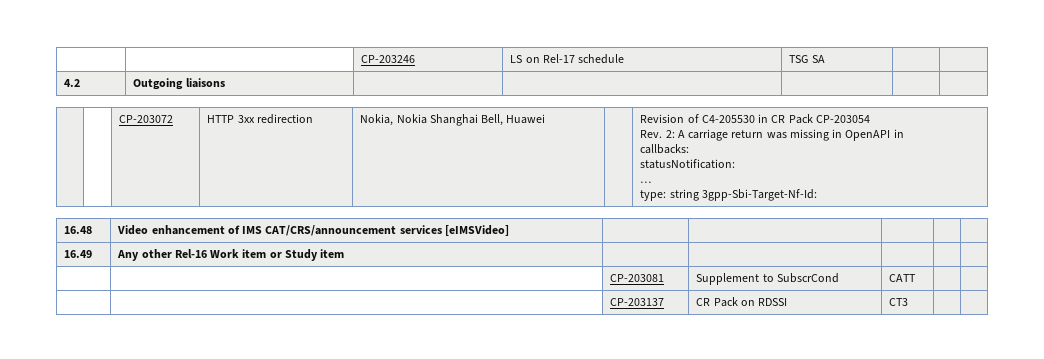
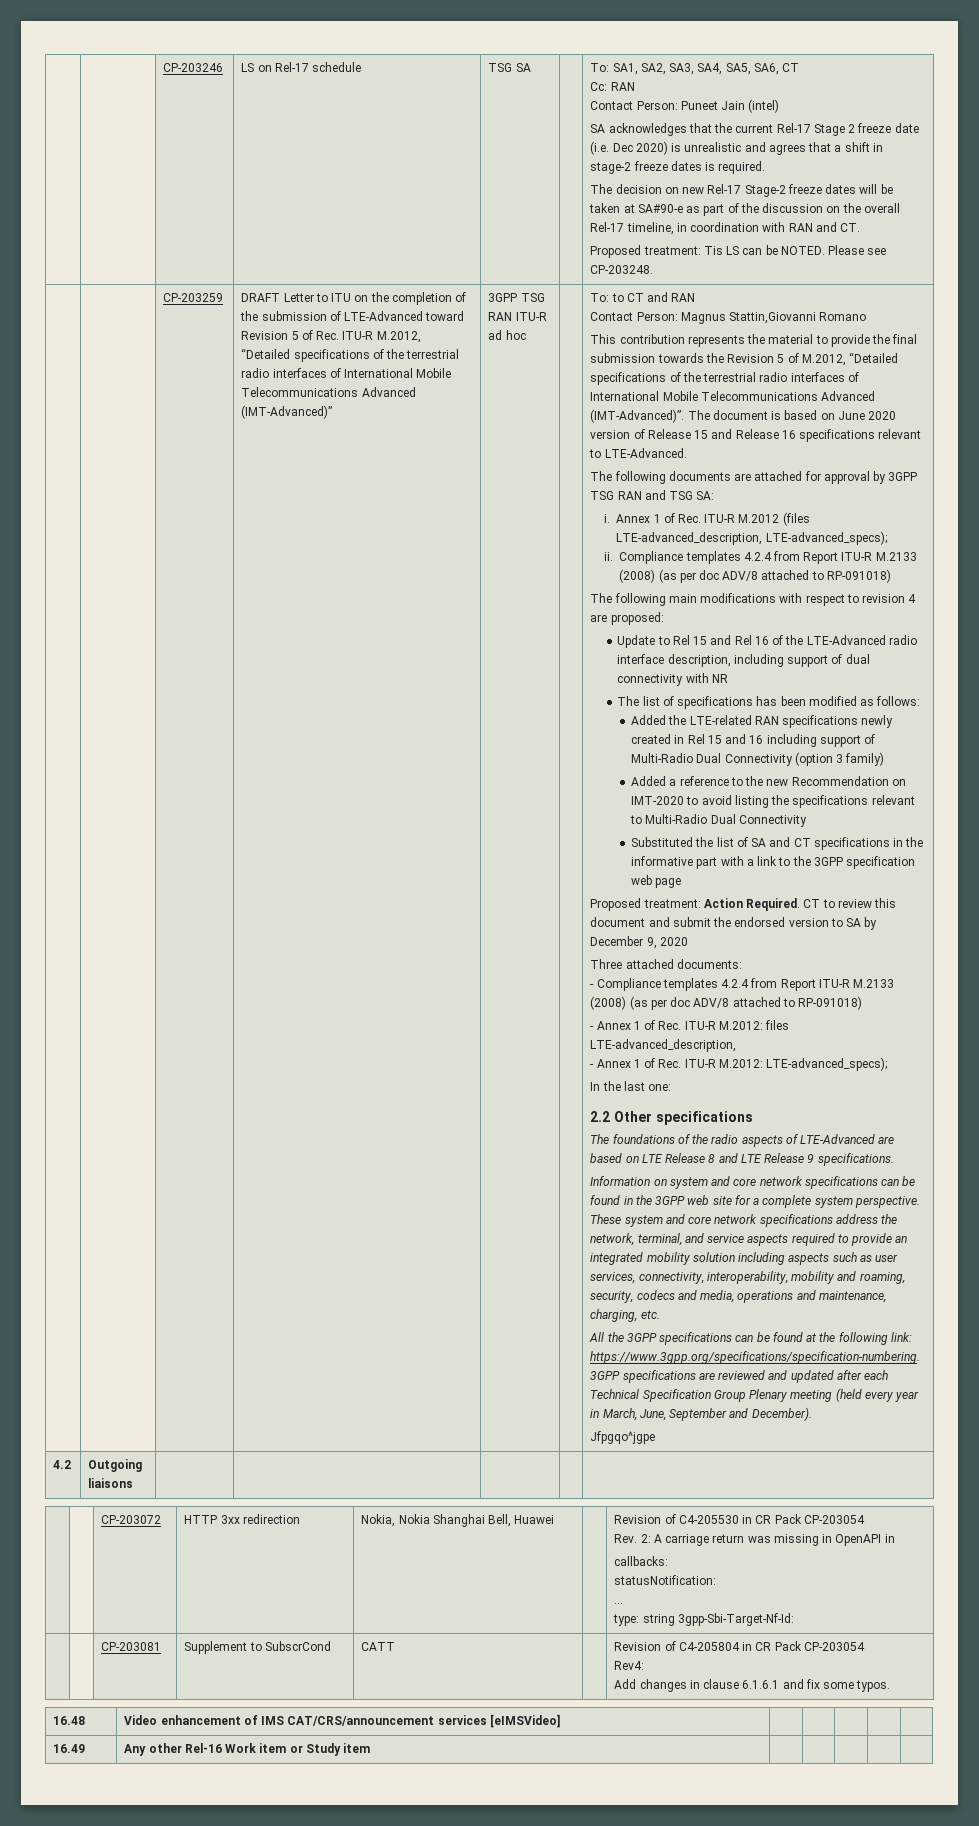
+ To: SA1, SA2, SA3, SA4, SA5, SA6, CT
+ Cc: RAN
+ Contact Person: Puneet Jain (intel)
+ SA acknowledges that the current Rel-17 Stage 2 freeze date (i.e. Dec 2020) is unrealistic and agrees that a shift in stage-2 freeze dates is required.
+ The decision on new Rel-17 Stage-2 freeze dates will be taken at SA#90-e as part of the discussion on the overall Rel-17 timeline, in coordination with RAN and CT.
+ Proposed treatment: Tis LS can be NOTED. Please see CP-203248.
+ | | CP-203259 | DRAFT Letter to ITU on the completion of the submission of LTE-Advanced toward Revision 5 of Rec. ITU-R M.2012, “Detailed specifications of the terrestrial radio interfaces of International Mobile Telecommunications Advanced (IMT-Advanced)” | 3GPP TSG RAN ITU-R ad hoc | | To: to CT and RAN
+ Contact Person: Magnus Stattin,Giovanni Romano
+ This contribution represents the material to provide the final submission towards the Revision 5 of M.2012, “Detailed specifications of the terrestrial radio interfaces of International Mobile Telecommunications Advanced (IMT-Advanced)”. The document is based on June 2020 version of Release 15 and Release 16 specifications relevant to LTE-Advanced.
+ The following documents are attached for approval by 3GPP TSG RAN and TSG SA:
+ i. Annex 1 of Rec. ITU-R M.2012 (files LTE-advanced_description, LTE-advanced_specs);
+ ii. Compliance templates 4.2.4 from Report ITU-R M.2133 (2008) (as per doc ADV/8 attached to RP-091018)
+ The following main modifications with respect to revision 4 are proposed:
+ Update to Rel 15 and Rel 16 of the LTE-Advanced radio interface description, including support of dual connectivity with NR
+ The list of specifications has been modified as follows:
+ Added the LTE-related RAN specifications newly created in Rel 15 and 16 including support of Multi-Radio Dual Connectivity (option 3 family)
+ Added a reference to the new Recommendation on IMT-2020 to avoid listing the specifications relevant to Multi-Radio Dual Connectivity
+ Substituted the list of SA and CT specifications in the informative part with a link to the 3GPP specification web page
+ Proposed treatment: Action Required. CT to review this document and submit the endorsed version to SA by December 9, 2020
+ Three attached documents:
+ - Compliance templates 4.2.4 from Report ITU-R M.2133 (2008) (as per doc ADV/8 attached to RP-091018)
+ - Annex 1 of Rec. ITU-R M.2012: files LTE-advanced_description,
+ - Annex 1 of Rec. ITU-R M.2012: LTE-advanced_specs);
+ In the last one:
+ 2.2 Other specifications
+ The foundations of the radio aspects of LTE-Advanced are based on LTE Release 8 and LTE Release 9 specifications.
+ Information on system and core network specifications can be found in the 3GPP web site for a complete system perspective. These system and core network specifications address the network, terminal, and service aspects required to provide an integrated mobility solution including aspects such as user services, connectivity, interoperability, mobility and roaming, security, codecs and media, operations and maintenance, charging, etc.
+ All the 3GPP specifications can be found at the following link: https://www.3gpp.org/specifications/specification-numbering. 3GPP specifications are reviewed and updated after each Technical Specification Group Plenary meeting (held every year in March, June, September and December).
+ Jfpgqo^jgpe
+ | | CP-203081 | Supplement to SubscrCond | CATT | | Revision of C4-205804 in CR Pack CP-203054
+ Rev4:
+ Add changes in clause 6.1.6.1 and fix some typos.
- | | CP-203081 | Supplement to SubscrCond | CATT | |
- | | CP-203137 | CR Pack on RDSSI | CT3 | |

